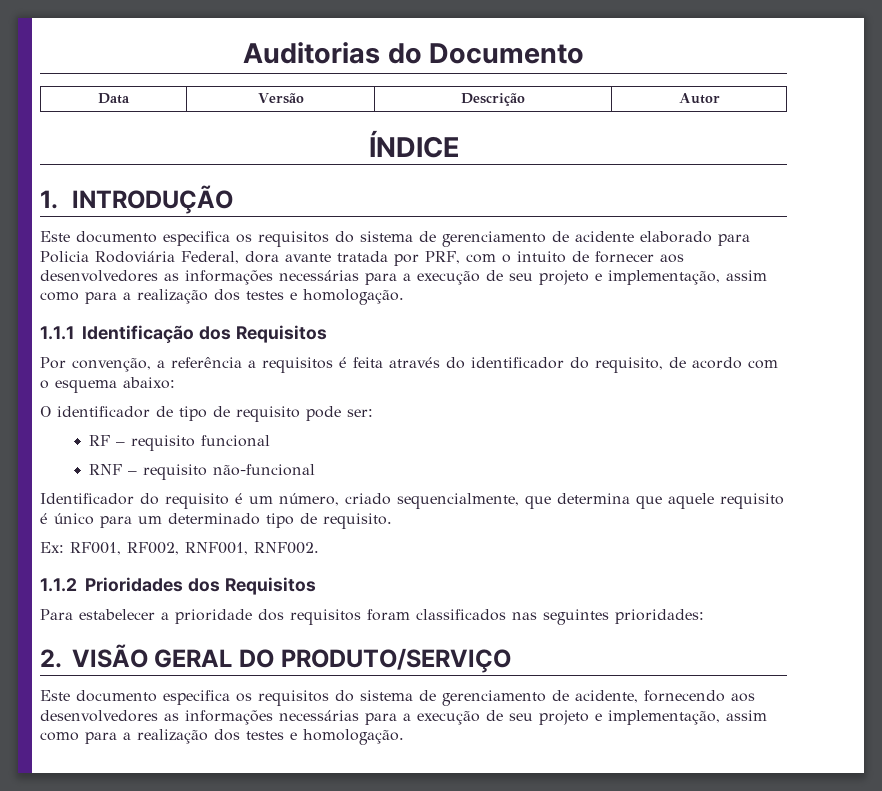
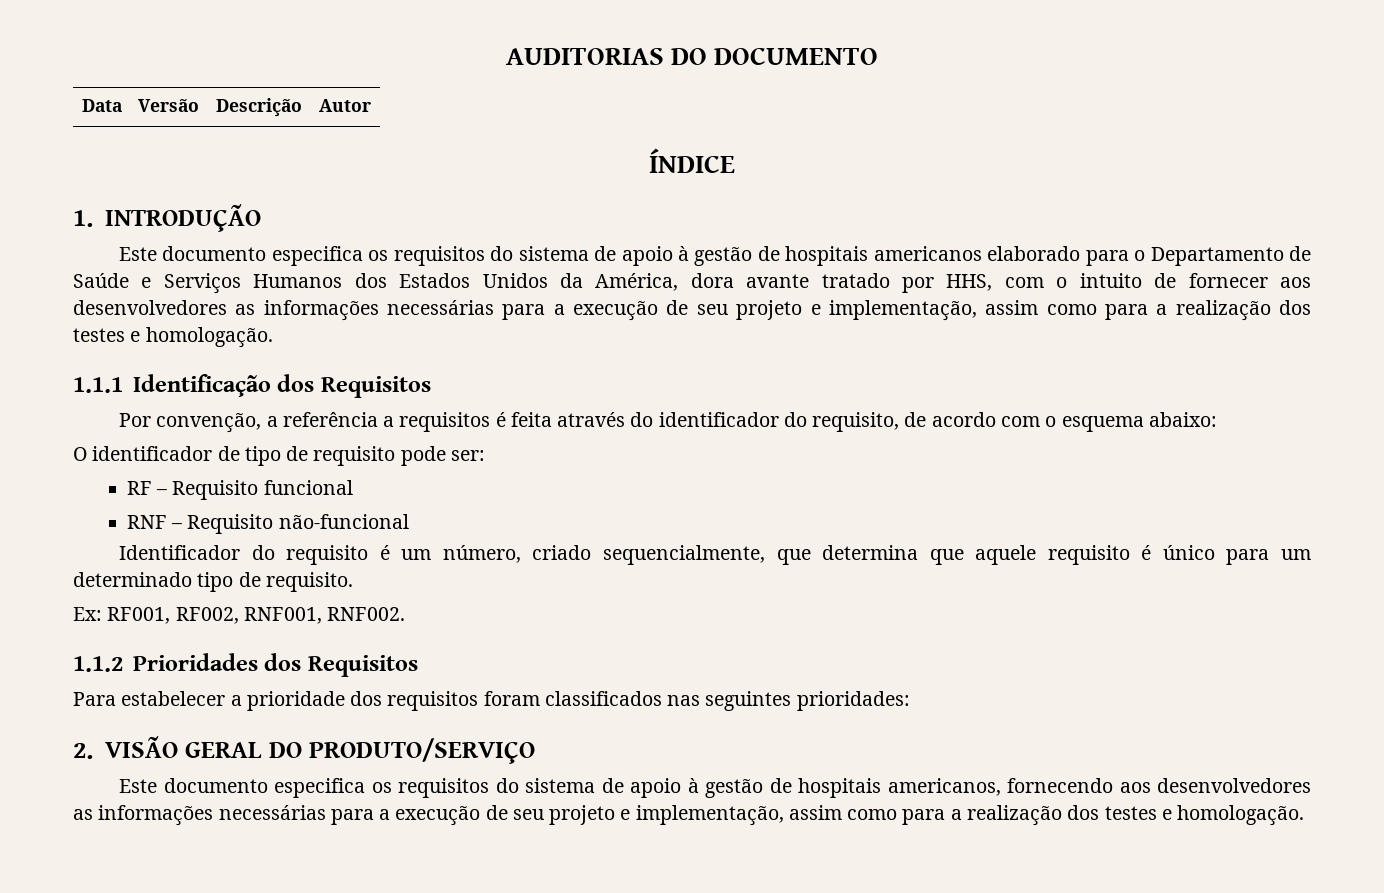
- Auditorias do Documento
+ AUDITORIAS DO DOCUMENTO
- Este documento especifica os requisitos do sistema de gerenciamento de acidente elaborado para Policia Rodoviária Federal, dora avante tratada por PRF, com o intuito de fornecer aos desenvolvedores as informações necessárias para a execução de seu projeto e implementação, assim como para a realização dos testes e homologação.
+ Este documento especifica os requisitos do sistema de apoio à gestão de hospitais americanos elaborado para o Departamento de Saúde e Serviços Humanos dos Estados Unidos da América, dora avante tratado por HHS, com o intuito de fornecer aos desenvolvedores as informações necessárias para a execução de seu projeto e implementação, assim como para a realização dos testes e homologação.
- RF – requisito funcional
+ RF – Requisito funcional
- RNF – requisito não-funcional
+ RNF – Requisito não-funcional
- Este documento especifica os requisitos do sistema de gerenciamento de acidente, fornecendo aos desenvolvedores as informações necessárias para a execução de seu projeto e implementação, assim como para a realização dos testes e homologação.
+ Este documento especifica os requisitos do sistema de apoio à gestão de hospitais americanos, fornecendo aos desenvolvedores as informações necessárias para a execução de seu projeto e implementação, assim como para a realização dos testes e homologação.

